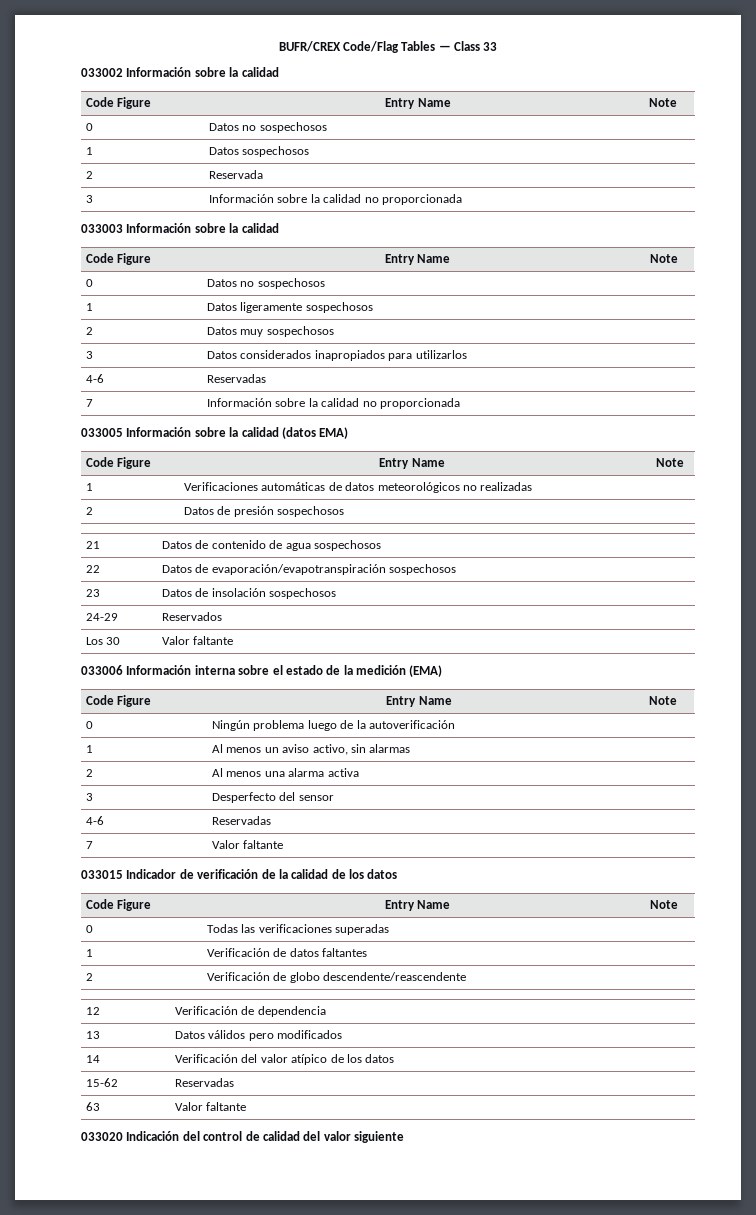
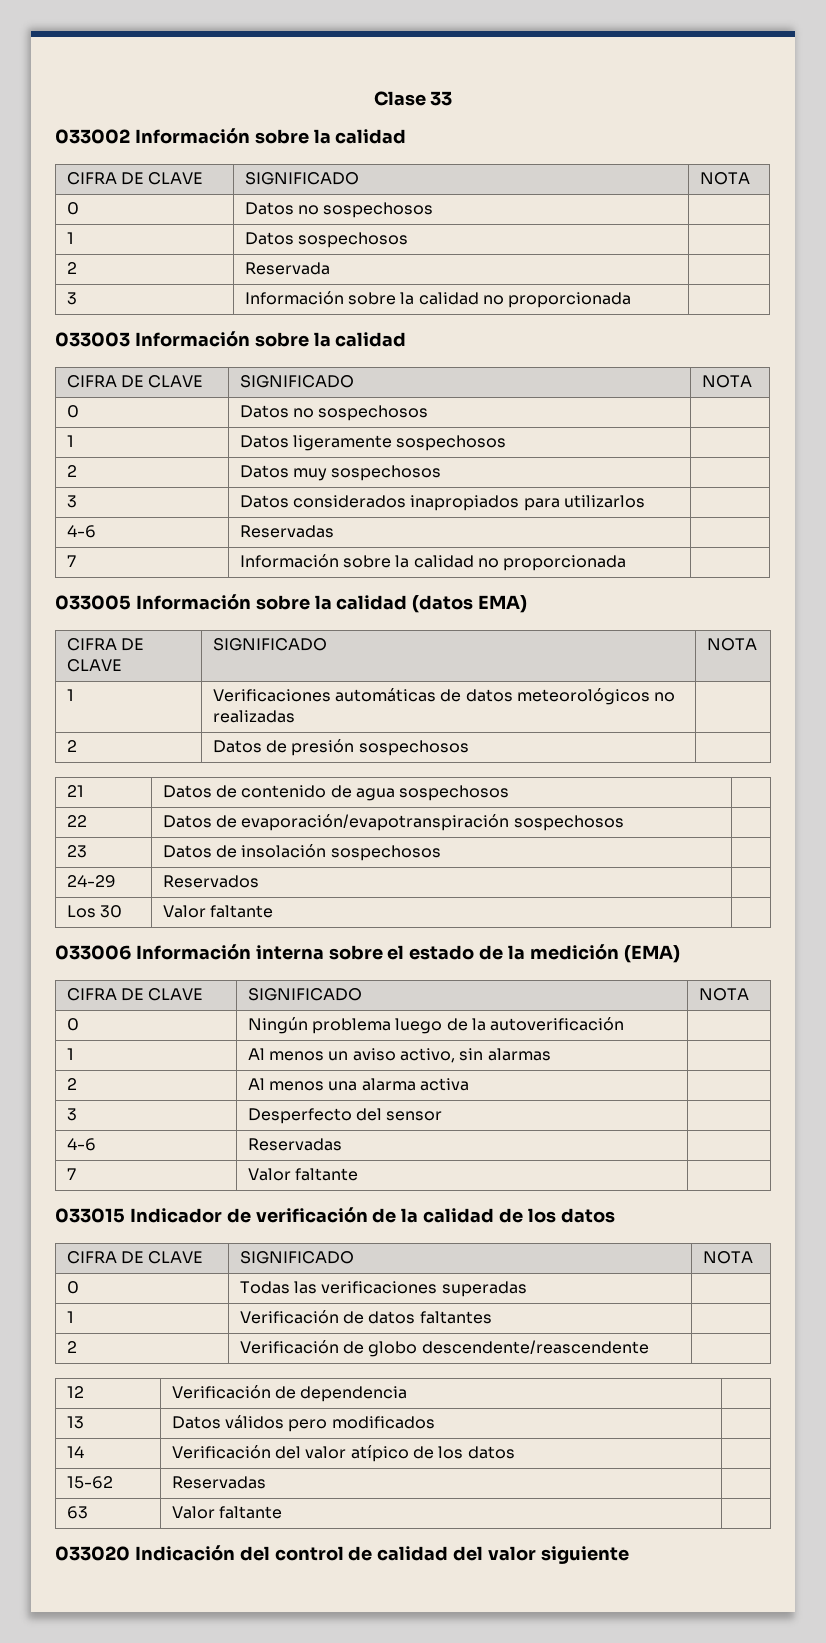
- BUFR/CREX Code/Flag Tables — Class 33
+ Clase 33
  033002 Información sobre la calidad
- Code Figure | Entry Name | Note
+ CIFRA DE CLAVE | SIGNIFICADO | NOTA
  033003 Información sobre la calidad
- Code Figure | Entry Name | Note
+ CIFRA DE CLAVE | SIGNIFICADO | NOTA
  033005 Información sobre la calidad (datos EMA)
- Code Figure | Entry Name | Note
+ CIFRA DE CLAVE | SIGNIFICADO | NOTA
  033006 Información interna sobre el estado de la medición (EMA)
- Code Figure | Entry Name | Note
+ CIFRA DE CLAVE | SIGNIFICADO | NOTA
  033015 Indicador de verificación de la calidad de los datos
- Code Figure | Entry Name | Note
+ CIFRA DE CLAVE | SIGNIFICADO | NOTA

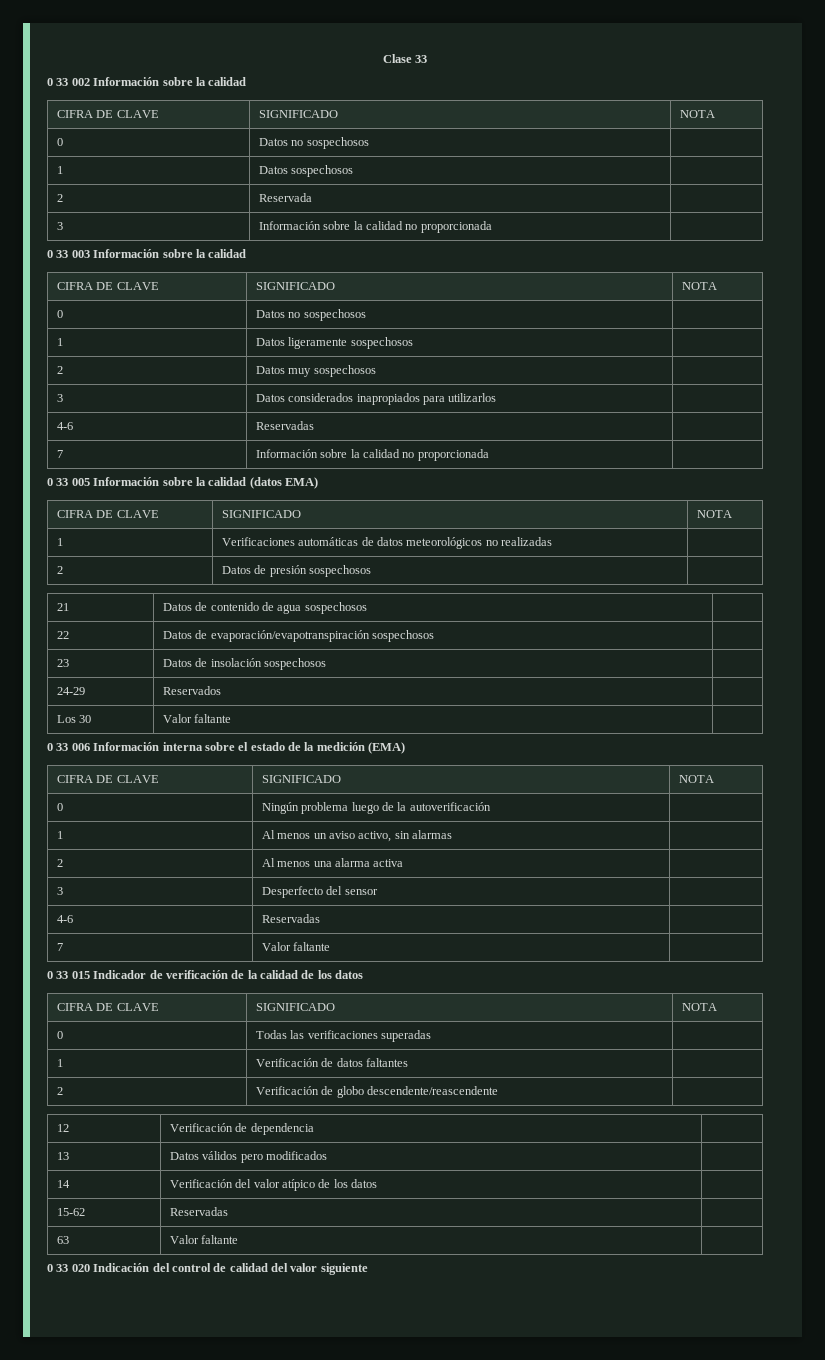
- 033002 Información sobre la calidad
+ 0 33 002 Información sobre la calidad
- 033003 Información sobre la calidad
+ 0 33 003 Información sobre la calidad
- 033005 Información sobre la calidad (datos EMA)
+ 0 33 005 Información sobre la calidad (datos EMA)
- 033006 Información interna sobre el estado de la medición (EMA)
+ 0 33 006 Información interna sobre el estado de la medición (EMA)
- 033015 Indicador de verificación de la calidad de los datos
+ 0 33 015 Indicador de verificación de la calidad de los datos
- 033020 Indicación del control de calidad del valor siguiente
+ 0 33 020 Indicación del control de calidad del valor siguiente

